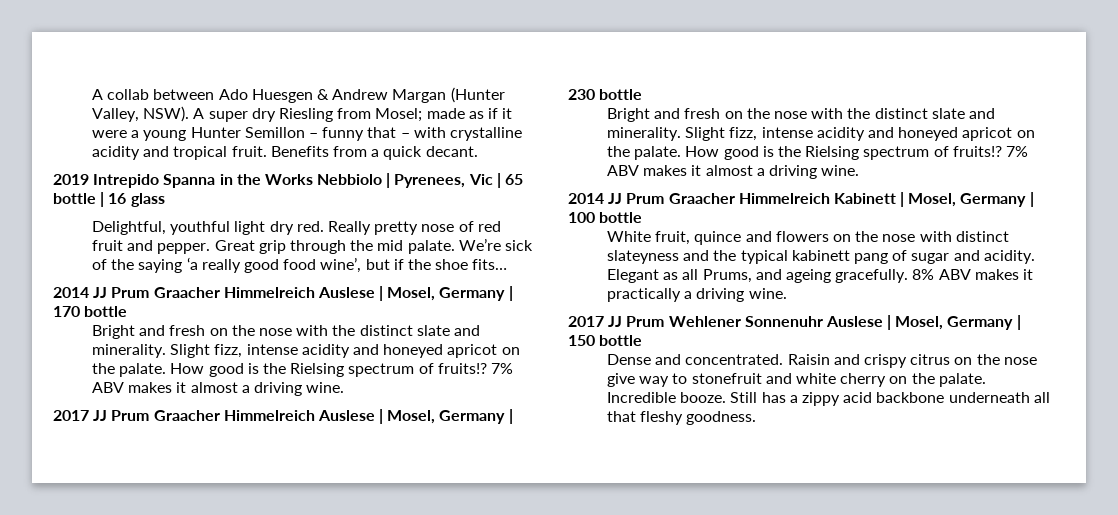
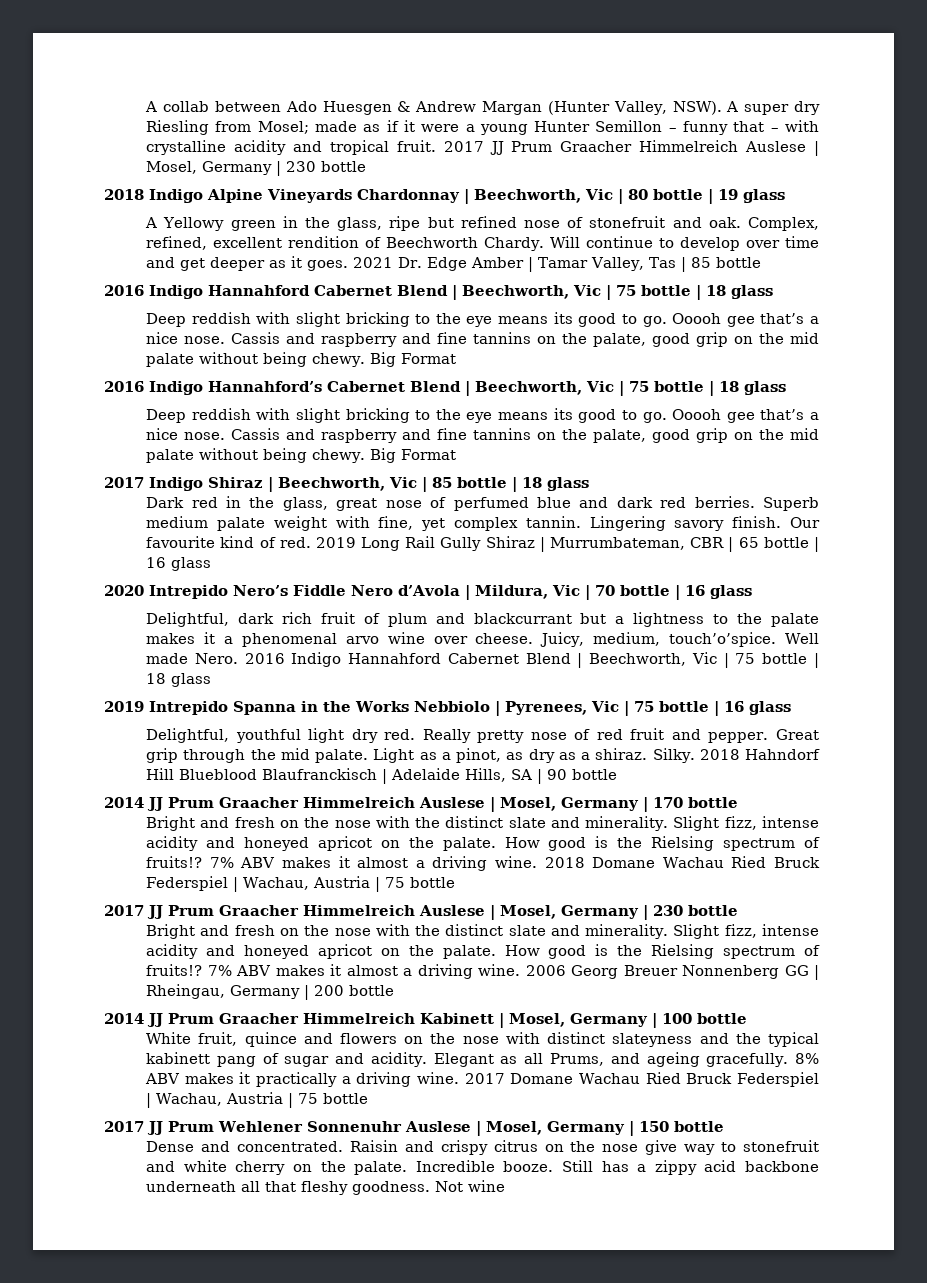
- A super dry Riesling from Mosel; made as if it were a young Hunter Semillon – funny that – with crystalline acidity and tropical fruit. Benefits from a quick decant.
+ A super dry Riesling from Mosel; made as if it were a young Hunter Semillon – funny that – with crystalline acidity and tropical fruit. 2017 JJ Prum Graacher Himmelreich Auslese | Mosel, Germany | 230 bottle
+ 2018 Indigo Alpine Vineyards Chardonnay | Beechworth, Vic | 80 bottle | 19 glass
+ A Yellowy green in the glass, ripe but refined nose of stonefruit and oak. Complex, refined, excellent rendition of Beechworth Chardy. Will continue to develop over time and get deeper as it goes. 2021 Dr. Edge Amber | Tamar Valley, Tas | 85 bottle
+ 2016 Indigo Hannahford Cabernet Blend | Beechworth, Vic | 75 bottle | 18 glass
+ Deep reddish with slight bricking to the eye means its good to go. Ooooh gee that’s a nice nose. Cassis and raspberry and fine tannins on the palate, good grip on the mid palate without being chewy. Big Format
+ 2016 Indigo Hannahford’s Cabernet Blend | Beechworth, Vic | 75 bottle | 18 glass
+ Deep reddish with slight bricking to the eye means its good to go. Ooooh gee that’s a nice nose. Cassis and raspberry and fine tannins on the palate, good grip on the mid palate without being chewy. Big Format
+ 2017 Indigo Shiraz | Beechworth, Vic | 85 bottle | 18 glass
+ Dark red in the glass, great nose of perfumed blue and dark red berries. Superb medium palate weight with fine, yet complex tannin. Lingering savory finish. Our favourite kind of red. 2019 Long Rail Gully Shiraz | Murrumbateman, CBR | 65 bottle | 16 glass
+ 2020 Intrepido Nero’s Fiddle Nero d’Avola | Mildura, Vic | 70 bottle | 16 glass
+ Delightful, dark rich fruit of plum and blackcurrant but a lightness to the palate makes it a phenomenal arvo wine over cheese. Juicy, medium, touch’o’spice. Well made Nero. 2016 Indigo Hannahford Cabernet Blend | Beechworth, Vic | 75 bottle | 18 glass
- 2019 Intrepido Spanna in the Works Nebbiolo | Pyrenees, Vic | 65 bottle | 16 glass
+ 2019 Intrepido Spanna in the Works Nebbiolo | Pyrenees, Vic | 75 bottle | 16 glass
- We’re sick of the saying ‘a really good food wine’, but if the shoe fits…
+ Light as a pinot, as dry as a shiraz. Silky. 2018 Hahndorf Hill Blueblood Blaufranckisch | Adelaide Hills, SA | 90 bottle
+ 2018 Domane Wachau Ried Bruck Federspiel | Wachau, Austria | 75 bottle
+ 2006 Georg Breuer Nonnenberg GG | Rheingau, Germany | 200 bottle
+ 2017 Domane Wachau Ried Bruck Federspiel | Wachau, Austria | 75 bottle
+ Not wine

